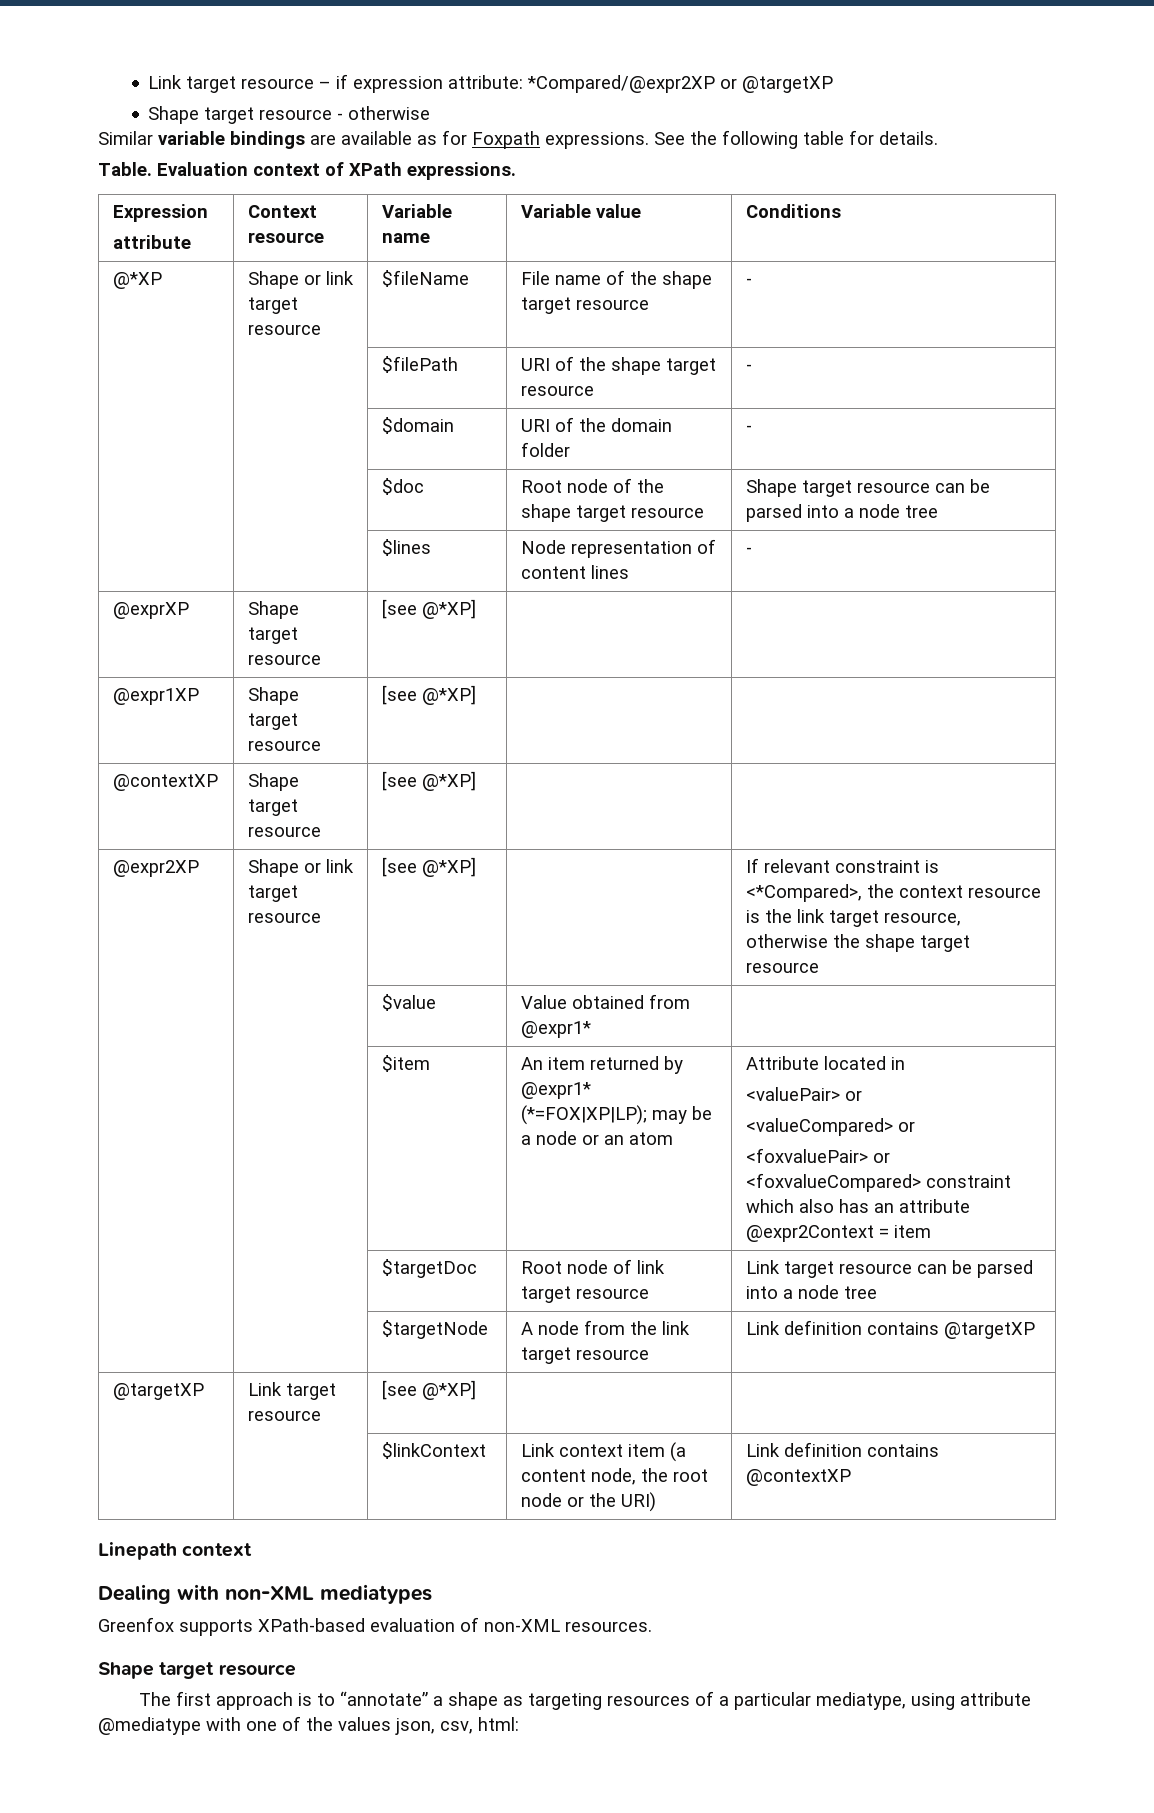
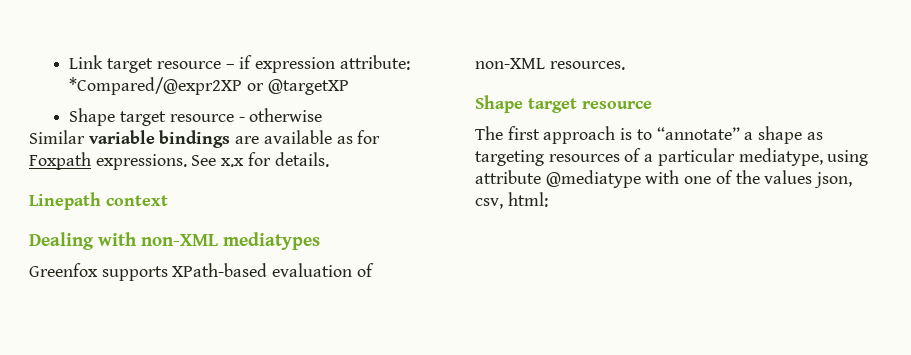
- See the following table for details.
+ See x.x for details.
- Table. Evaluation context of XPath expressions.
- Expression
- attribute | Context resource | Variable name | Variable value | Conditions
- @*XP | Shape or link target resource | $fileName | File name of the shape target resource | -
- | | $filePath | URI of the shape target resource | -
- | | $domain | URI of the domain folder | -
- | | $doc | Root node of the shape target resource | Shape target resource can be parsed into a node tree
- | | $lines | Node representation of content lines | -
- @exprXP | Shape target resource | [see @*XP] | |
- @expr1XP | Shape target resource | [see @*XP] | |
- @contextXP | Shape target resource | [see @*XP] | |
- @expr2XP | Shape or link target resource | [see @*XP] | | If relevant constraint is <*Compared>, the context resource is the link target resource, otherwise the shape target resource
- | | $value | Value obtained from @expr1* |
- | | $item | An item returned by @expr1* (*=FOX|XP|LP); may be a node or an atom | Attribute located in
- <valuePair> or
- <valueCompared> or
- <foxvaluePair> or <foxvalueCompared> constraint which also has an attribute @expr2Context = item
- | | $targetDoc | Root node of link target resource | Link target resource can be parsed into a node tree
- | | $targetNode | A node from the link target resource | Link definition contains @targetXP
- @targetXP | Link target resource | [see @*XP] | |
- | | $linkContext | Link context item (a content node, the root node or the URI) | Link definition contains @contextXP

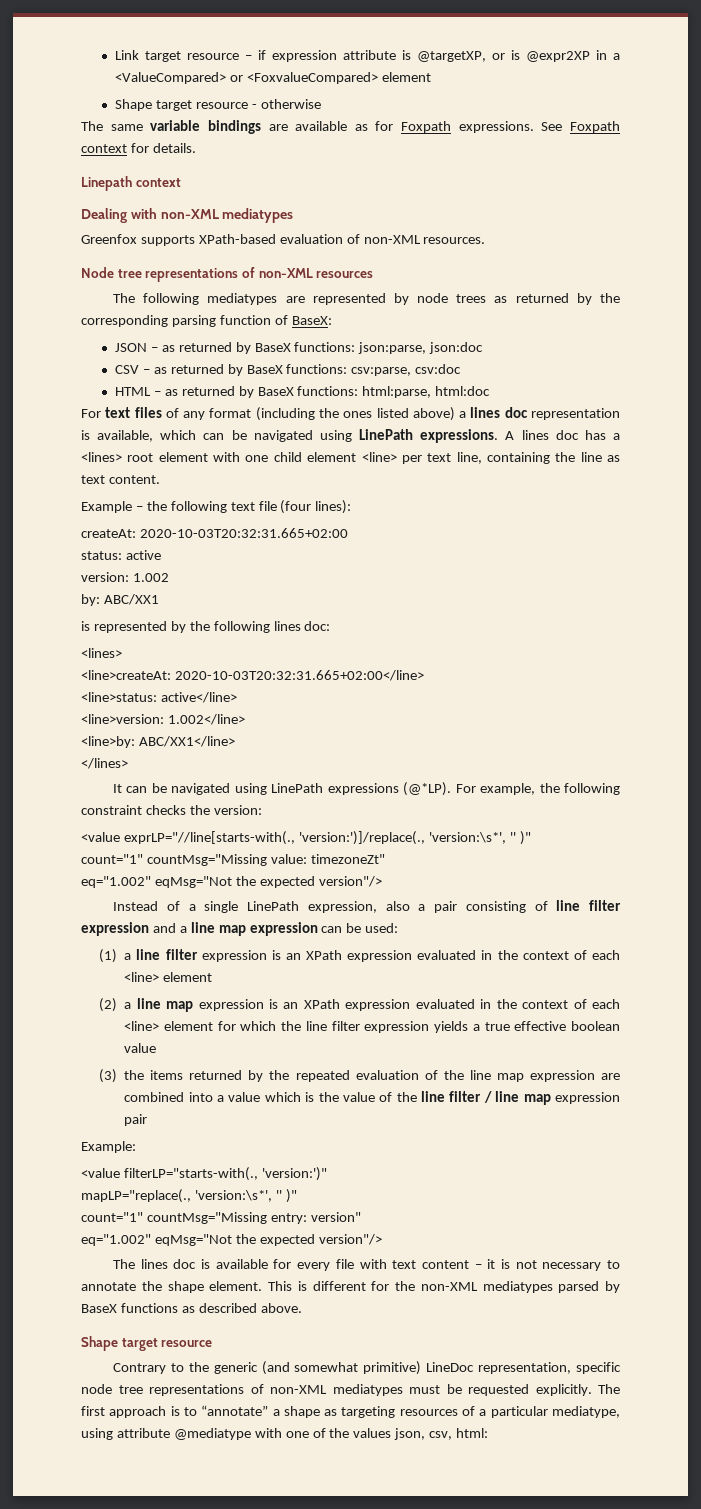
- Link target resource – if expression attribute: *Compared/@expr2XP or @targetXP
+ Link target resource – if expression attribute is @targetXP, or is @expr2XP in a <ValueCompared> or <FoxvalueCompared> element
- Similar variable bindings are available as for Foxpath expressions.
+ The same variable bindings are available as for Foxpath expressions.
- See x.x for details.
+ See Foxpath context for details.
  Greenfox supports XPath-based evaluation of non-XML resources.
+ Node tree representations of non-XML resources
+ The following mediatypes are represented by node trees as returned by the corresponding parsing function of BaseX:
+ JSON – as returned by BaseX functions: json:parse, json:doc
+ CSV – as returned by BaseX functions: csv:parse, csv:doc
+ HTML – as returned by BaseX functions: html:parse, html:doc
+ For text files of any format (including the ones listed above) a lines doc representation is available, which can be navigated using LinePath expressions. A lines doc has a <lines> root element with one child element <line> per text line, containing the line as text content.
+ Example – the following text file (four lines):
+ createAt: 2020-10-03T20:32:31.665+02:00
+ status: active
+ version: 1.002
+ by: ABC/XX1
+ is represented by the following lines doc:
+ <lines>
+ <line>createAt: 2020-10-03T20:32:31.665+02:00</line>
+ <line>status: active</line>
+ <line>version: 1.002</line>
+ <line>by: ABC/XX1</line>
+ </lines>
+ It can be navigated using LinePath expressions (@*LP). For example, the following constraint checks the version:
+ <value exprLP="//line[starts-with(., 'version:')]/replace(., 'version:\s*', '' )"
+ count="1" countMsg="Missing value: timezoneZt"
+ eq="1.002" eqMsg="Not the expected version"/>
+ Instead of a single LinePath expression, also a pair consisting of line filter expression and a line map expression can be used:
+ (1) a line filter expression is an XPath expression evaluated in the context of each <line> element
+ (2) a line map expression is an XPath expression evaluated in the context of each <line> element for which the line filter expression yields a true effective boolean value
+ (3) the items returned by the repeated evaluation of the line map expression are combined into a value which is the value of the line filter / line map expression pair
+ Example:
+ <value filterLP="starts-with(., 'version:')"
+ mapLP="replace(., 'version:\s*', '' )"
+ count="1" countMsg="Missing entry: version"
+ eq="1.002" eqMsg="Not the expected version"/>
+ The lines doc is available for every file with text content – it is not necessary to annotate the shape element. This is different for the non-XML mediatypes parsed by BaseX functions as described above.
  Shape target resource
- The first approach is to “annotate” a shape as targeting resources of a particular mediatype, using attribute @mediatype with one of the values json, csv, html:
+ Contrary to the generic (and somewhat primitive) LineDoc representation, specific node tree representations of non-XML mediatypes must be requested explicitly. The first approach is to “annotate” a shape as targeting resources of a particular mediatype, using attribute @mediatype with one of the values json, csv, html:

